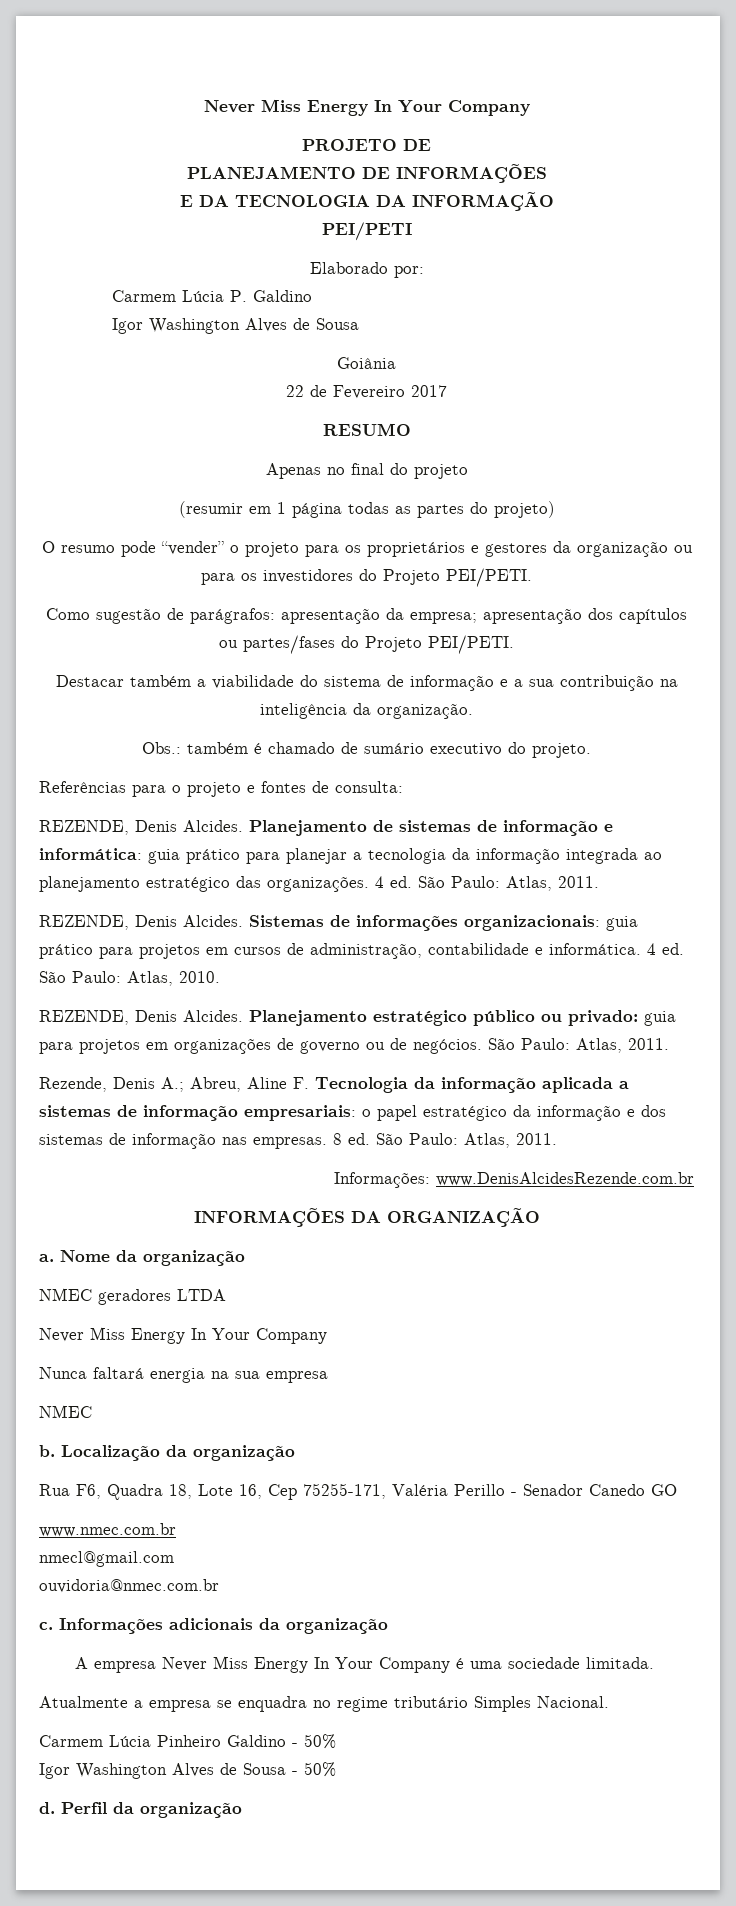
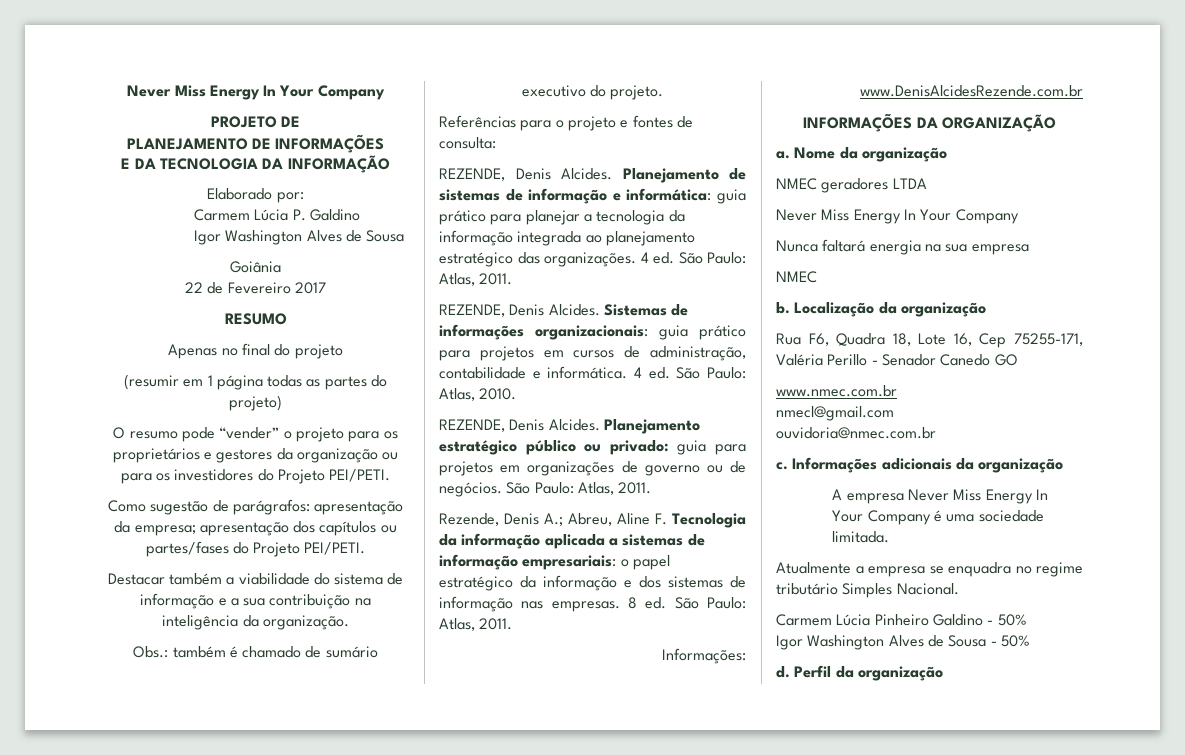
- PEI/PETI

